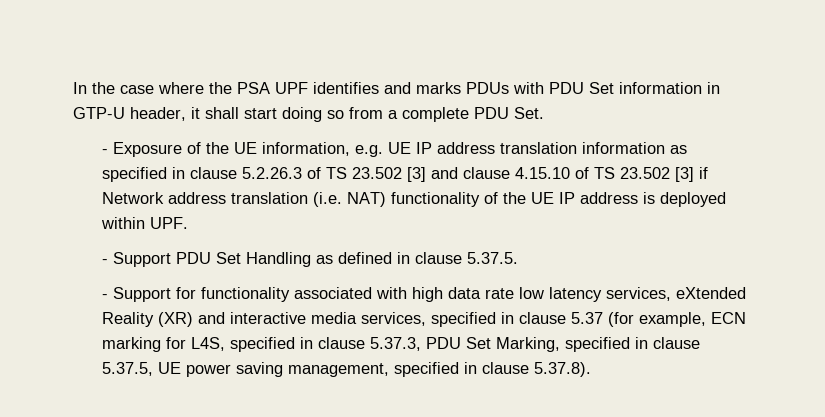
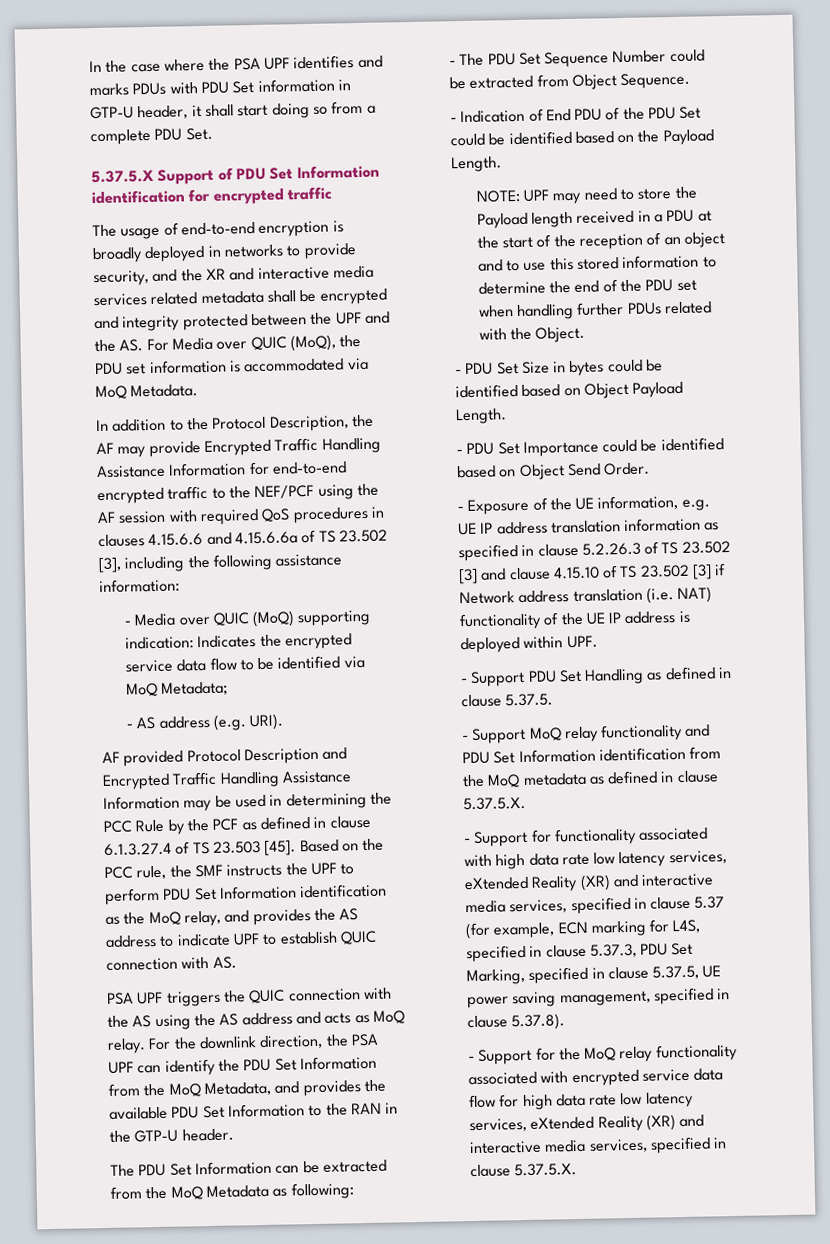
+ 5.37.5.X Support of PDU Set Information identification for encrypted traffic
+ The usage of end-to-end encryption is broadly deployed in networks to provide security, and the XR and interactive media services related metadata shall be encrypted and integrity protected between the UPF and the AS. For Media over QUIC (MoQ), the PDU set information is accommodated via MoQ Metadata.
+ In addition to the Protocol Description, the AF may provide Encrypted Traffic Handling Assistance Information for end-to-end encrypted traffic to the NEF/PCF using the AF session with required QoS procedures in clauses 4.15.6.6 and 4.15.6.6a of TS 23.502 [3], including the following assistance information:
+ - Media over QUIC (MoQ) supporting indication: Indicates the encrypted service data flow to be identified via MoQ Metadata;
+ - AS address (e.g. URI).
+ AF provided Protocol Description and Encrypted Traffic Handling Assistance Information may be used in determining the PCC Rule by the PCF as defined in clause 6.1.3.27.4 of TS 23.503 [45]. Based on the PCC rule, the SMF instructs the UPF to perform PDU Set Information identification as the MoQ relay, and provides the AS address to indicate UPF to establish QUIC connection with AS.
+ PSA UPF triggers the QUIC connection with the AS using the AS address and acts as MoQ relay. For the downlink direction, the PSA UPF can identify the PDU Set Information from the MoQ Metadata, and provides the available PDU Set Information to the RAN in the GTP-U header.
+ The PDU Set Information can be extracted from the MoQ Metadata as following:
+ - The PDU Set Sequence Number could be extracted from Object Sequence.
+ - Indication of End PDU of the PDU Set could be identified based on the Payload Length.
+ NOTE: UPF may need to store the Payload length received in a PDU at the start of the reception of an object and to use this stored information to determine the end of the PDU set when handling further PDUs related with the Object.
+ - PDU Set Size in bytes could be identified based on Object Payload Length.
+ - PDU Set Importance could be identified based on Object Send Order.
+ - Support MoQ relay functionality and PDU Set Information identification from the MoQ metadata as defined in clause 5.37.5.X.
+ - Support for the MoQ relay functionality associated with encrypted service data flow for high data rate low latency services, eXtended Reality (XR) and interactive media services, specified in clause 5.37.5.X.

